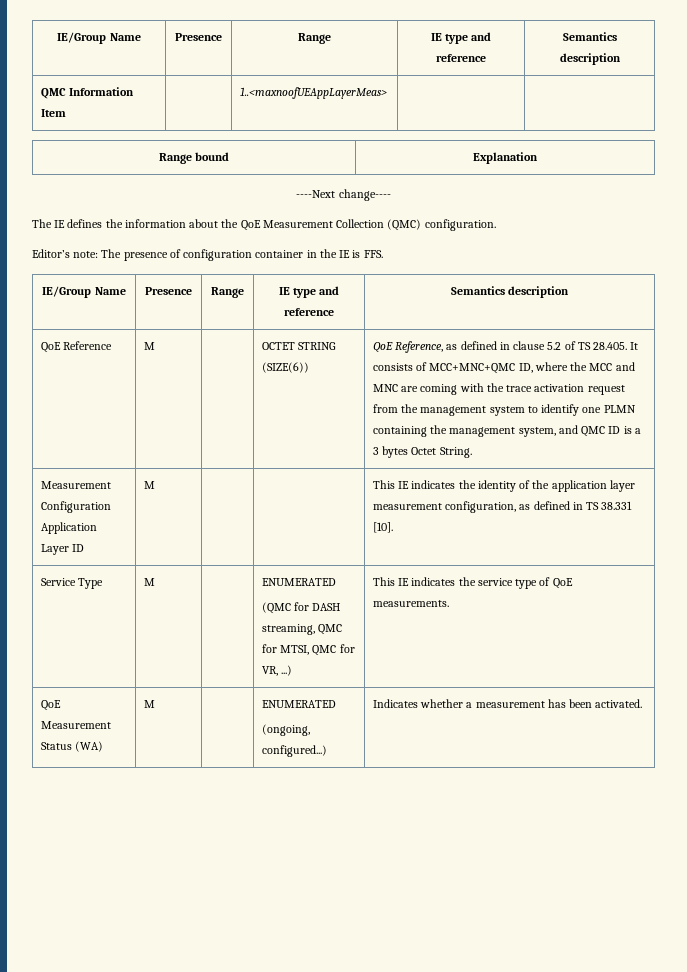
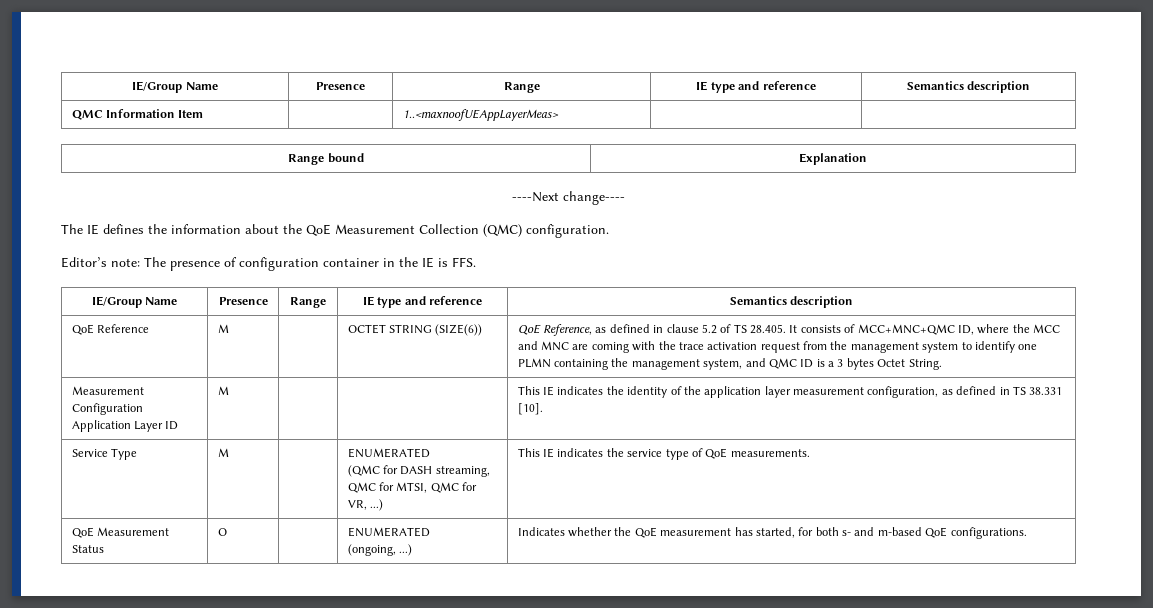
- QoE Measurement Status (WA) | M | | ENUMERATED
- (ongoing, configured...) | Indicates whether a measurement has been activated.
+ QoE Measurement Status | O | | ENUMERATED
+ (ongoing, ...) | Indicates whether the QoE measurement has started, for both s- and m-based QoE configurations.

